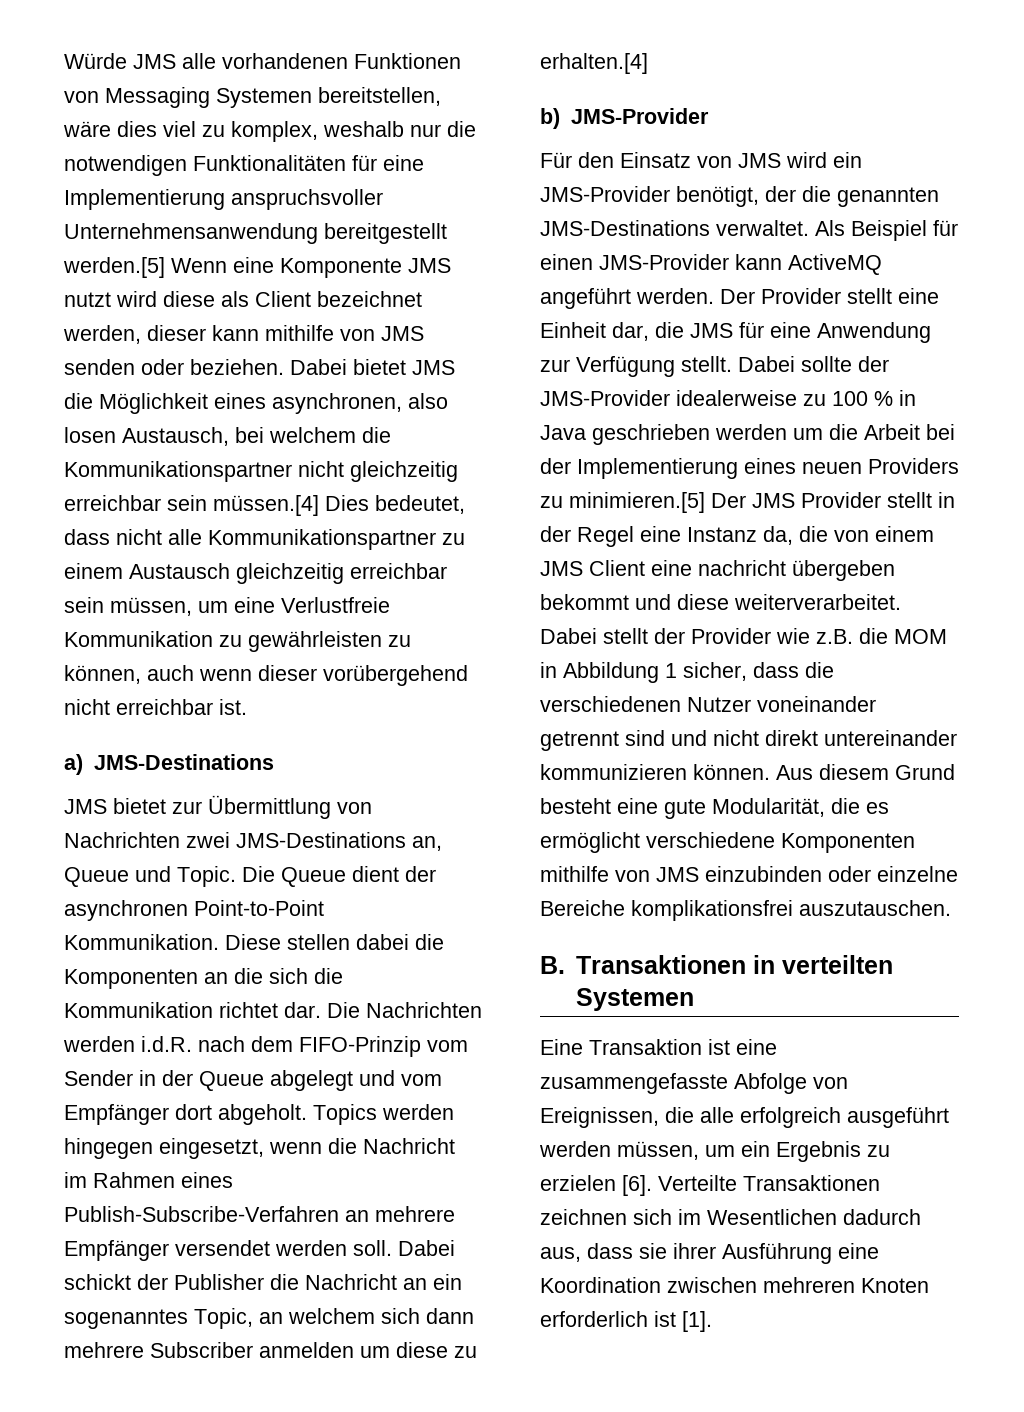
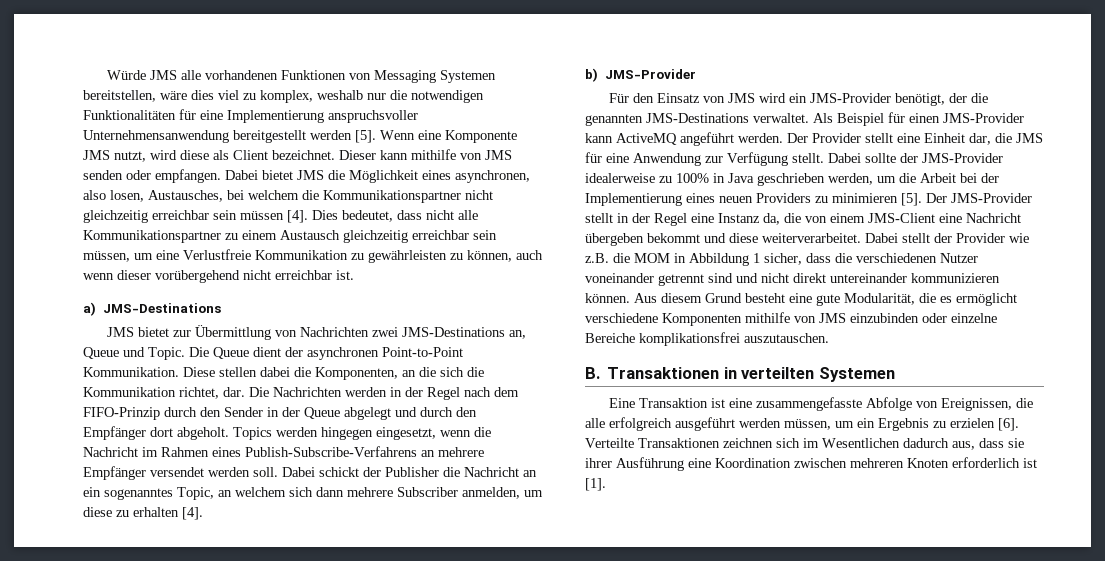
- Würde JMS alle vorhandenen Funktionen von Messaging Systemen bereitstellen, wäre dies viel zu komplex, weshalb nur die notwendigen Funktionalitäten für eine Implementierung anspruchsvoller Unternehmensanwendung bereitgestellt werden.[5] Wenn eine Komponente JMS nutzt wird diese als Client bezeichnet werden, dieser kann mithilfe von JMS senden oder beziehen.
+ Würde JMS alle vorhandenen Funktionen von Messaging Systemen bereitstellen, wäre dies viel zu komplex, weshalb nur die notwendigen Funktionalitäten für eine Implementierung anspruchsvoller Unternehmensanwendung bereitgestellt werden [5]. Wenn eine Komponente JMS nutzt, wird diese als Client bezeichnet. Dieser kann mithilfe von JMS senden oder empfangen.
- Dabei bietet JMS die Möglichkeit eines asynchronen, also losen Austausch, bei welchem die Kommunikationspartner nicht gleichzeitig erreichbar sein müssen.[4] Dies bedeutet, dass nicht alle Kommunikationspartner zu einem Austausch gleichzeitig erreichbar sein müssen, um eine Verlustfreie Kommunikation zu gewährleisten zu können, auch wenn dieser vorübergehend nicht erreichbar ist.
+ Dabei bietet JMS die Möglichkeit eines asynchronen, also losen, Austausches, bei welchem die Kommunikationspartner nicht gleichzeitig erreichbar sein müssen [4]. Dies bedeutet, dass nicht alle Kommunikationspartner zu einem Austausch gleichzeitig erreichbar sein müssen, um eine Verlustfreie Kommunikation zu gewährleisten zu können, auch wenn dieser vorübergehend nicht erreichbar ist.
- Diese stellen dabei die Komponenten an die sich die Kommunikation richtet dar.
+ Diese stellen dabei die Komponenten, an die sich die Kommunikation richtet, dar.
- Die Nachrichten werden i.d.R. nach dem FIFO-Prinzip vom Sender in der Queue abgelegt und vom Empfänger dort abgeholt.
+ Die Nachrichten werden in der Regel nach dem FIFO-Prinzip durch den Sender in der Queue abgelegt und durch den Empfänger dort abgeholt.
- Topics werden hingegen eingesetzt, wenn die Nachricht im Rahmen eines Publish-Subscribe-Verfahren an mehrere Empfänger versendet werden soll.
+ Topics werden hingegen eingesetzt, wenn die Nachricht im Rahmen eines Publish-Subscribe-Verfahrens an mehrere Empfänger versendet werden soll.
- Dabei schickt der Publisher die Nachricht an ein sogenanntes Topic, an welchem sich dann mehrere Subscriber anmelden um diese zu erhalten.[4]
+ Dabei schickt der Publisher die Nachricht an ein sogenanntes Topic, an welchem sich dann mehrere Subscriber anmelden, um diese zu erhalten [4].
- Dabei sollte der JMS-Provider idealerweise zu 100 % in Java geschrieben werden um die Arbeit bei der Implementierung eines neuen Providers zu minimieren.[5] Der JMS Provider stellt in der Regel eine Instanz da, die von einem JMS Client eine nachricht übergeben bekommt und diese weiterverarbeitet.
+ Dabei sollte der JMS-Provider idealerweise zu 100% in Java geschrieben werden, um die Arbeit bei der Implementierung eines neuen Providers zu minimieren [5]. Der JMS-Provider stellt in der Regel eine Instanz da, die von einem JMS-Client eine Nachricht übergeben bekommt und diese weiterverarbeitet.

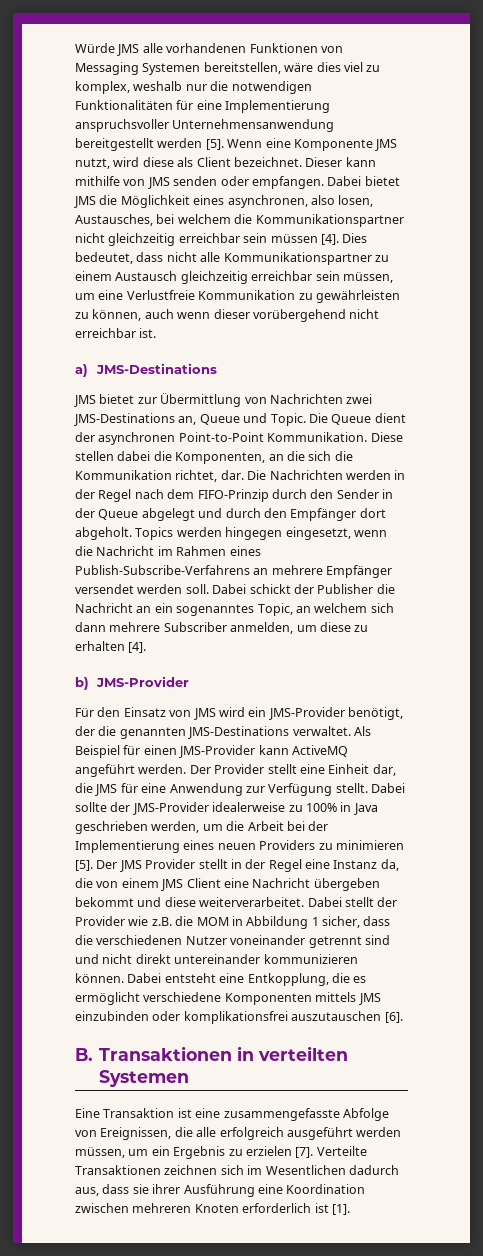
- Der JMS-Provider stellt in der Regel eine Instanz da, die von einem JMS-Client eine Nachricht übergeben bekommt und diese weiterverarbeitet.
+ Der JMS Provider stellt in der Regel eine Instanz da, die von einem JMS Client eine Nachricht übergeben bekommt und diese weiterverarbeitet.
- Aus diesem Grund besteht eine gute Modularität, die es ermöglicht verschiedene Komponenten mithilfe von JMS einzubinden oder einzelne Bereiche komplikationsfrei auszutauschen.
+ Dabei entsteht eine Entkopplung, die es ermöglicht verschiedene Komponenten mittels JMS einzubinden oder komplikationsfrei auszutauschen [6].
- Eine Transaktion ist eine zusammengefasste Abfolge von Ereignissen, die alle erfolgreich ausgeführt werden müssen, um ein Ergebnis zu erzielen [6].
+ Eine Transaktion ist eine zusammengefasste Abfolge von Ereignissen, die alle erfolgreich ausgeführt werden müssen, um ein Ergebnis zu erzielen [7].

